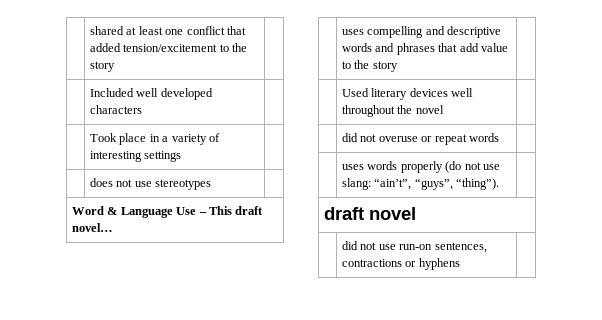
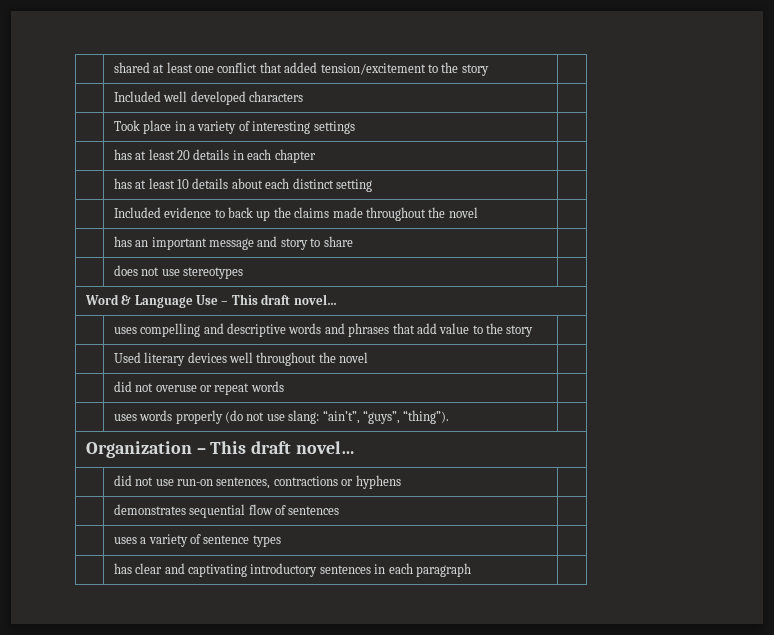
+ | has at least 20 details in each chapter |
+ | has at least 10 details about each distinct setting |
+ | Included evidence to back up the claims made throughout the novel |
+ | has an important message and story to share |
- draft novel
+ Organization – This draft novel…
+ | demonstrates sequential flow of sentences |
+ | uses a variety of sentence types |
+ | has clear and captivating introductory sentences in each paragraph |

